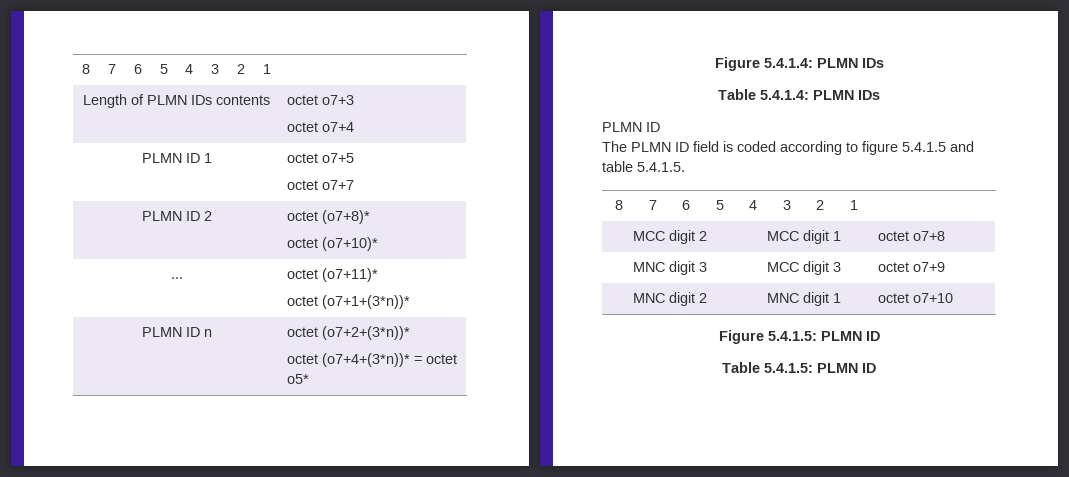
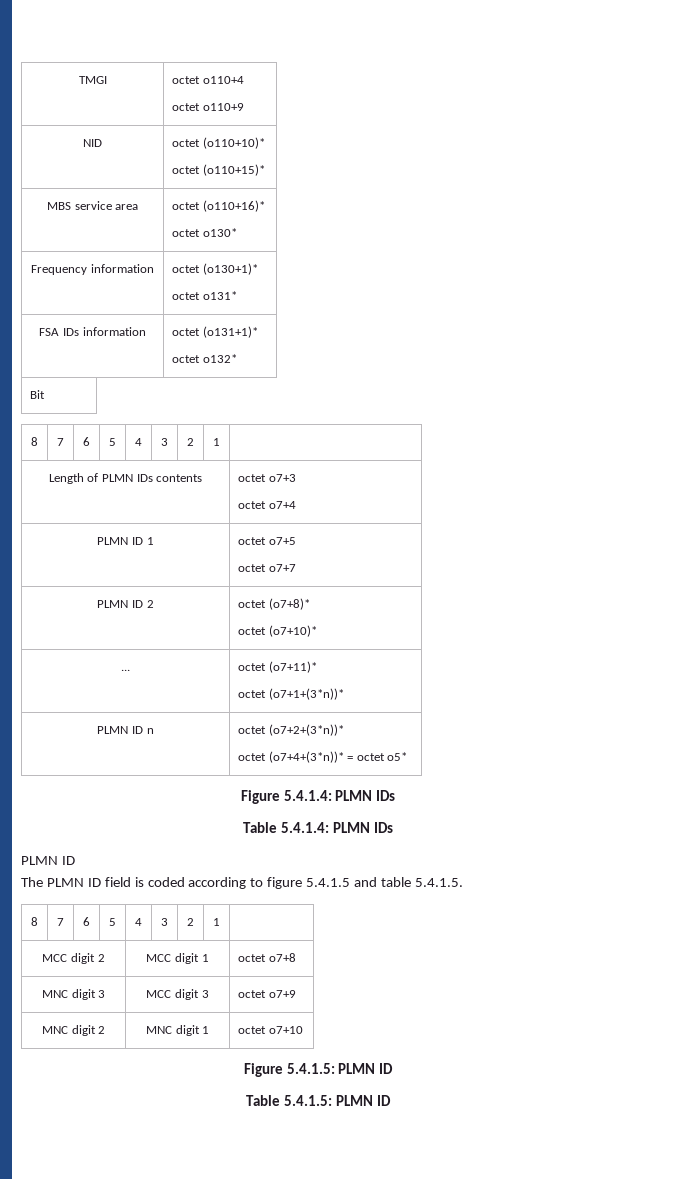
+ TMGI | octet o110+4
+ octet o110+9
+ NID | octet (o110+10)*
+ octet (o110+15)*
+ MBS service area | octet (o110+16)*
+ octet o130*
+ Frequency information | octet (o130+1)*
+ octet o131*
+ FSA IDs information | octet (o131+1)*
+ octet o132*
+ Bit

